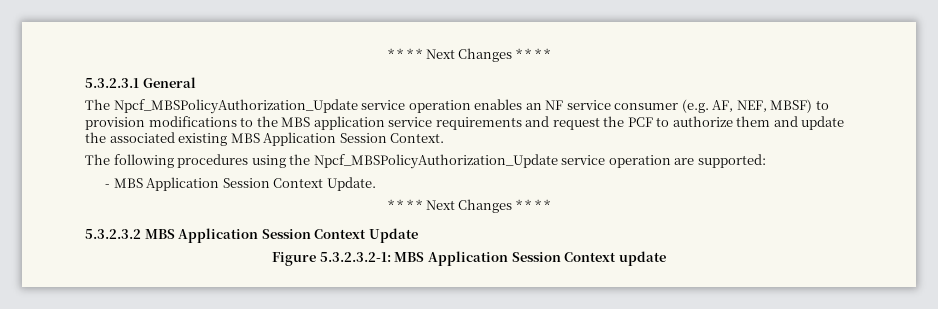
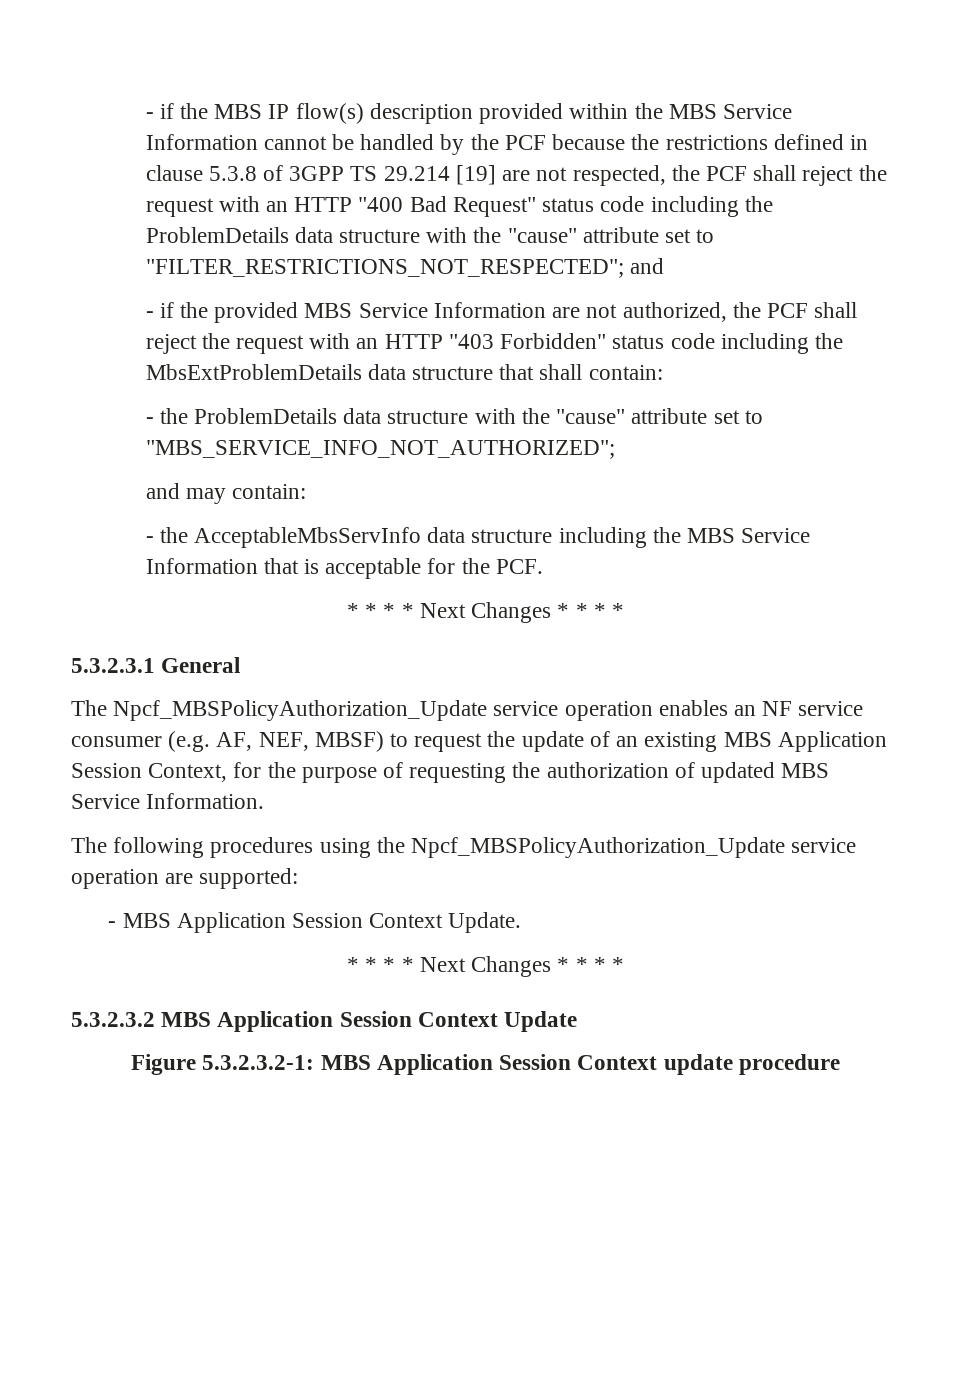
+ - if the MBS IP flow(s) description provided within the MBS Service Information cannot be handled by the PCF because the restrictions defined in clause 5.3.8 of 3GPP TS 29.214 [19] are not respected, the PCF shall reject the request with an HTTP "400 Bad Request" status code including the ProblemDetails data structure with the "cause" attribute set to "FILTER_RESTRICTIONS_NOT_RESPECTED"; and
+ - if the provided MBS Service Information are not authorized, the PCF shall reject the request with an HTTP "403 Forbidden" status code including the MbsExtProblemDetails data structure that shall contain:
+ - the ProblemDetails data structure with the "cause" attribute set to "MBS_SERVICE_INFO_NOT_AUTHORIZED";
+ and may contain:
+ - the AcceptableMbsServInfo data structure including the MBS Service Information that is acceptable for the PCF.
- The Npcf_MBSPolicyAuthorization_Update service operation enables an NF service consumer (e.g. AF, NEF, MBSF) to provision modifications to the MBS application service requirements and request the PCF to authorize them and update the associated existing MBS Application Session Context.
+ The Npcf_MBSPolicyAuthorization_Update service operation enables an NF service consumer (e.g. AF, NEF, MBSF) to request the update of an existing MBS Application Session Context, for the purpose of requesting the authorization of updated MBS Service Information.
- Figure 5.3.2.3.2-1: MBS Application Session Context update
+ Figure 5.3.2.3.2-1: MBS Application Session Context update procedure

